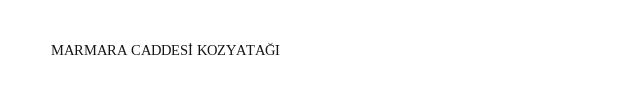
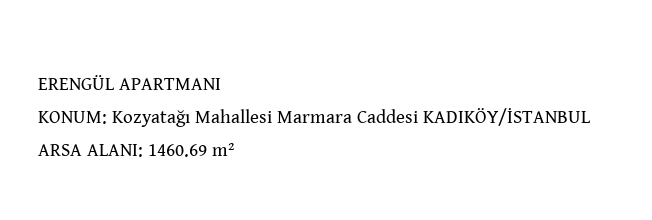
- MARMARA CADDESİ KOZYATAĞI
+ ERENGÜL APARTMANI
+ KONUM: Kozyatağı Mahallesi Marmara Caddesi KADIKÖY/İSTANBUL
+ ARSA ALANI: 1460.69 m²

